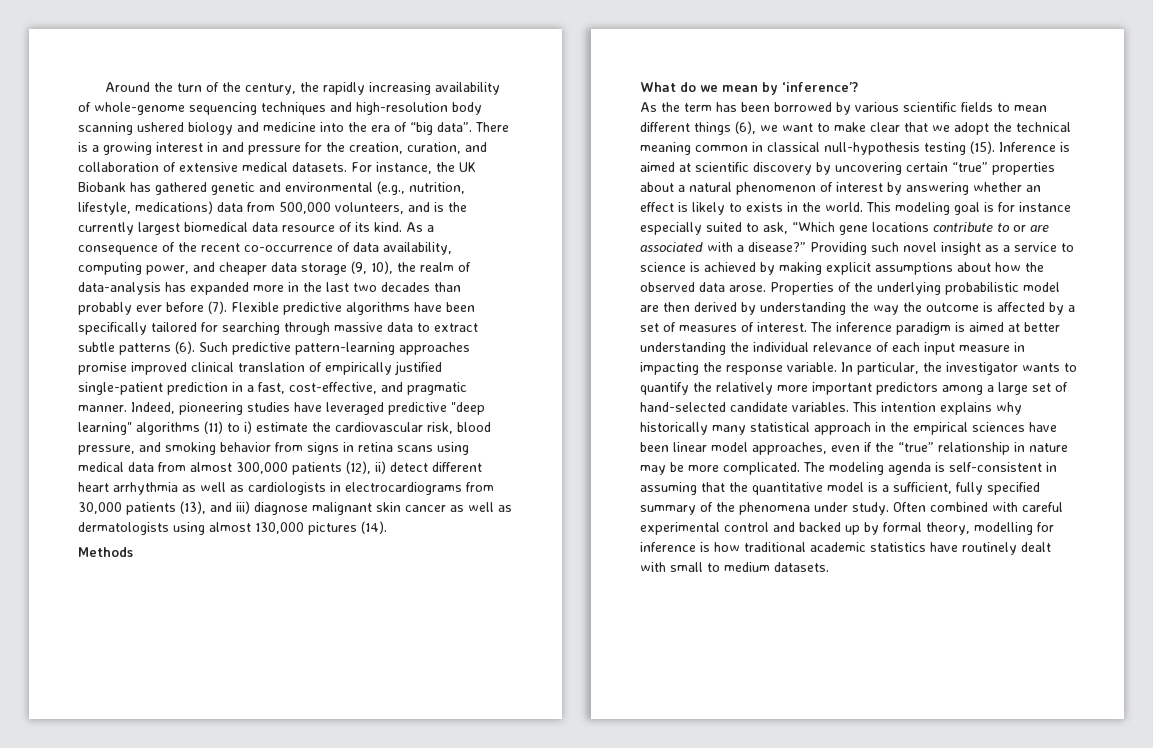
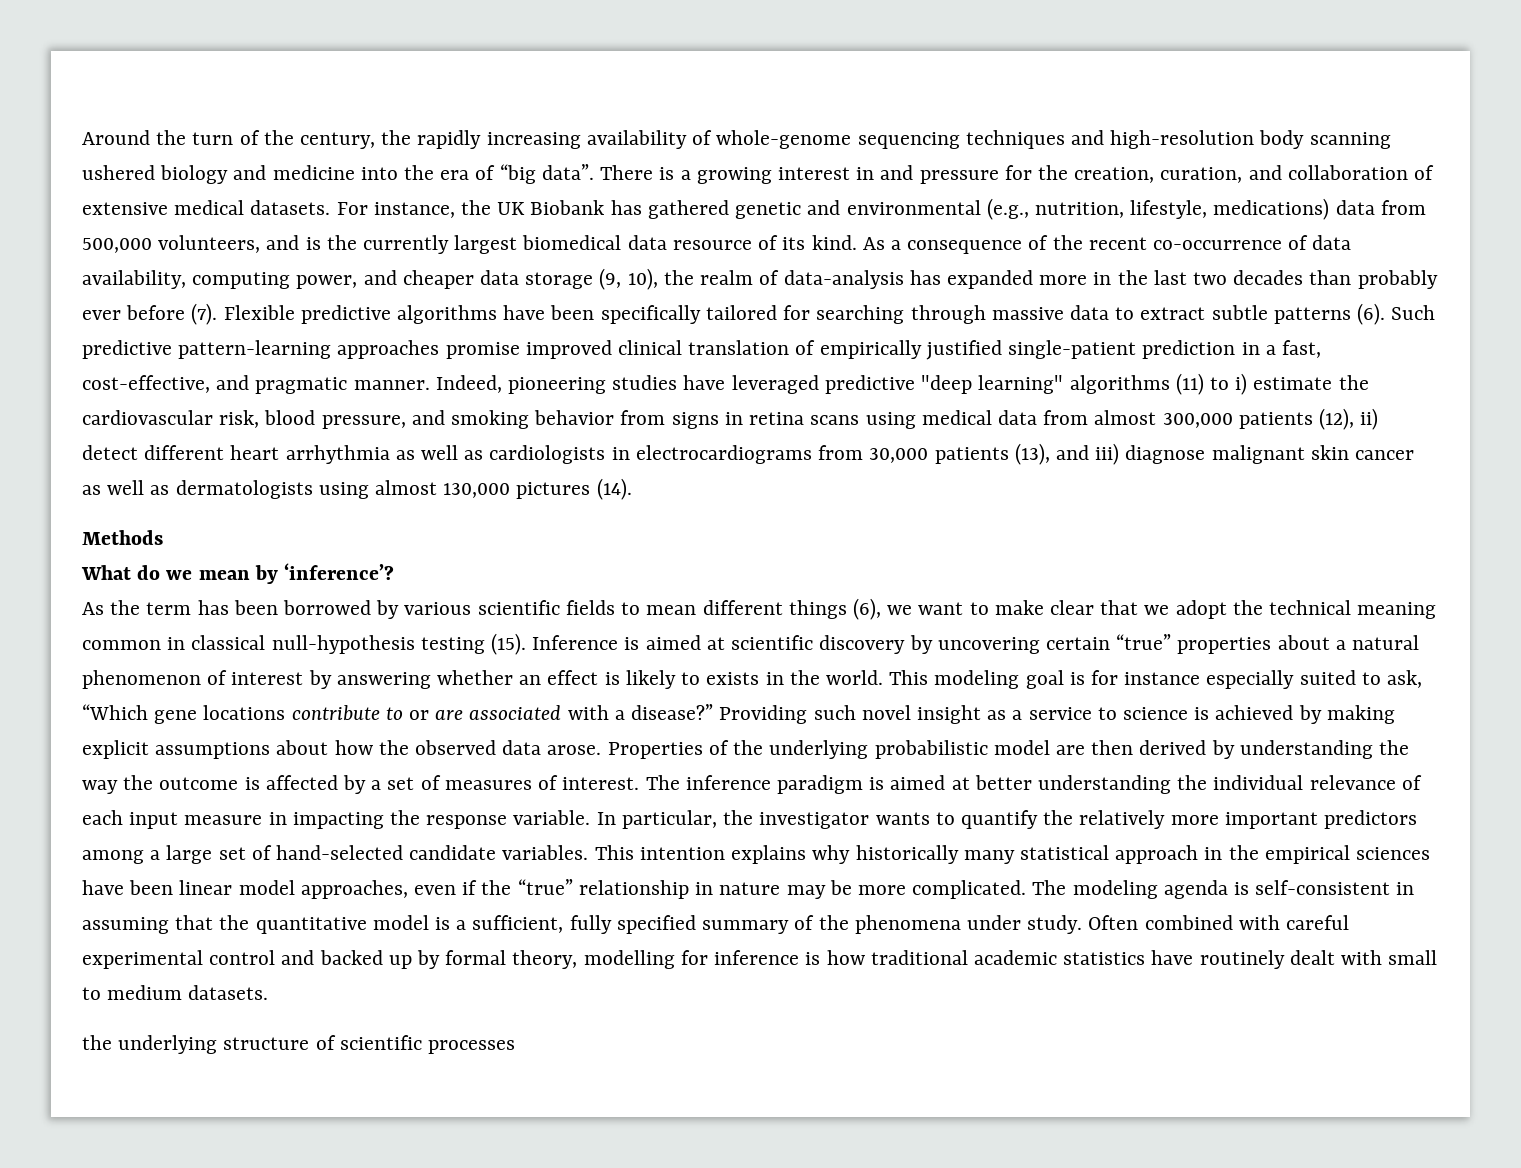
+ the underlying structure of scientific processes

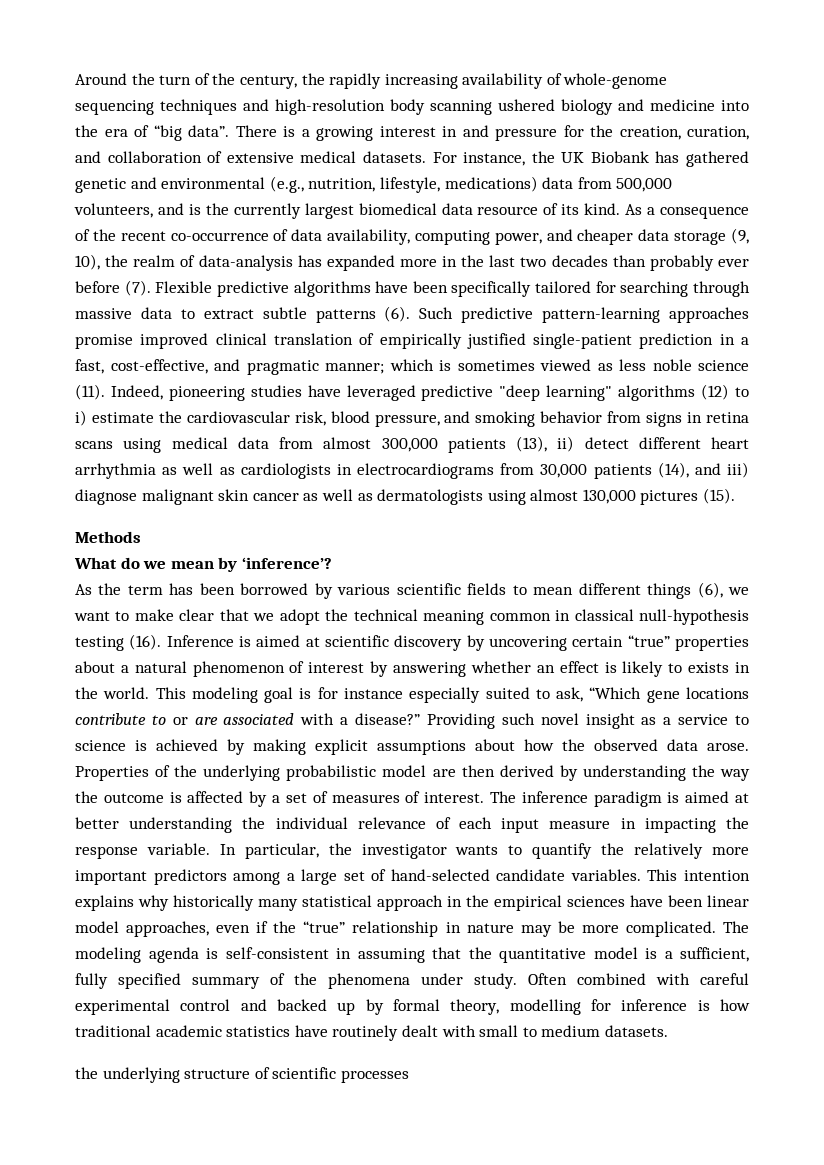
- Such predictive pattern-learning approaches promise improved clinical translation of empirically justified single-patient prediction in a fast, cost-effective, and pragmatic manner.
+ Such predictive pattern-learning approaches promise improved clinical translation of empirically justified single-patient prediction in a fast, cost-effective, and pragmatic manner; which is sometimes viewed as less noble science (11).
- Indeed, pioneering studies have leveraged predictive "deep learning" algorithms (11) to i) estimate the cardiovascular risk, blood pressure, and smoking behavior from signs in retina scans using medical data from almost 300,000 patients (12), ii) detect different heart arrhythmia as well as cardiologists in electrocardiograms from 30,000 patients (13), and iii) diagnose malignant skin cancer as well as dermatologists using almost 130,000 pictures (14).
+ Indeed, pioneering studies have leveraged predictive "deep learning" algorithms (12) to i) estimate the cardiovascular risk, blood pressure, and smoking behavior from signs in retina scans using medical data from almost 300,000 patients (13), ii) detect different heart arrhythmia as well as cardiologists in electrocardiograms from 30,000 patients (14), and iii) diagnose malignant skin cancer as well as dermatologists using almost 130,000 pictures (15).
- As the term has been borrowed by various scientific fields to mean different things (6), we want to make clear that we adopt the technical meaning common in classical null-hypothesis testing (15).
+ As the term has been borrowed by various scientific fields to mean different things (6), we want to make clear that we adopt the technical meaning common in classical null-hypothesis testing (16).

